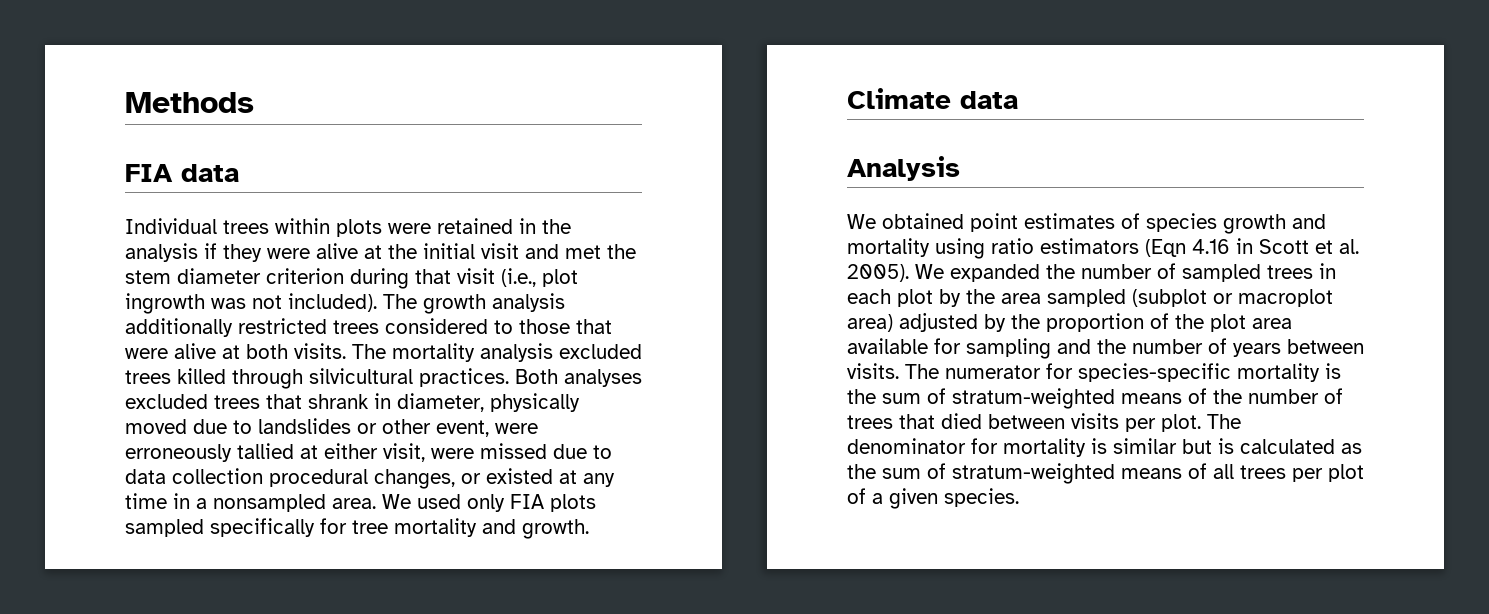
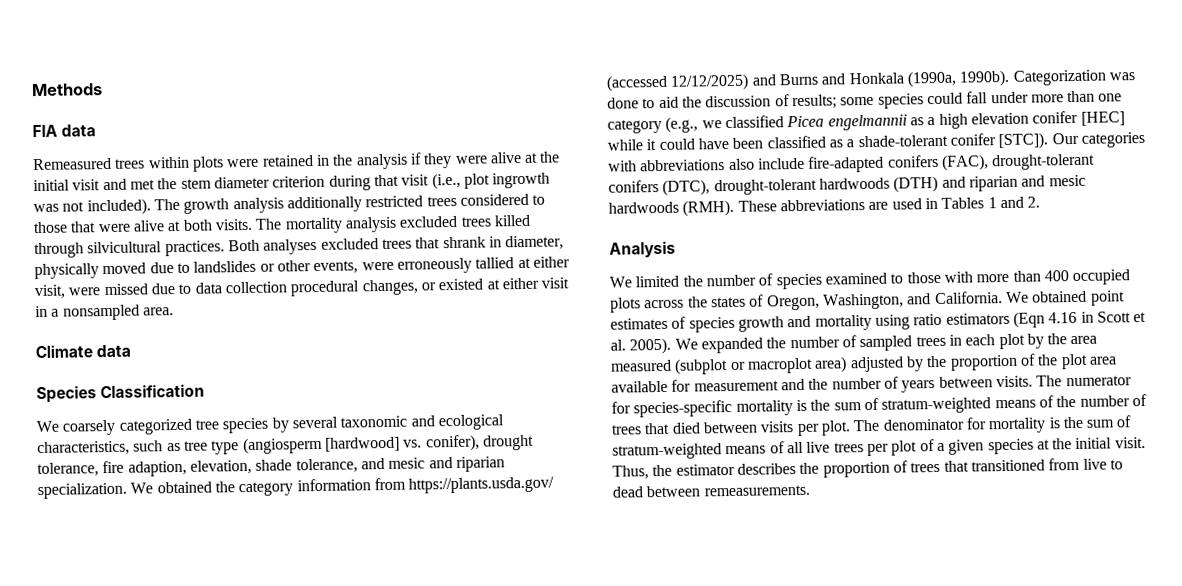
- Individual trees within plots were retained in the analysis if they were alive at the initial visit and met the stem diameter criterion during that visit (i.e., plot ingrowth was not included).
+ Remeasured trees within plots were retained in the analysis if they were alive at the initial visit and met the stem diameter criterion during that visit (i.e., plot ingrowth was not included).
- Both analyses excluded trees that shrank in diameter, physically moved due to landslides or other event, were erroneously tallied at either visit, were missed due to data collection procedural changes, or existed at any time in a nonsampled area. We used only FIA plots sampled specifically for tree mortality and growth.
+ Both analyses excluded trees that shrank in diameter, physically moved due to landslides or other events, were erroneously tallied at either visit, were missed due to data collection procedural changes, or existed at either visit in a nonsampled area.
  Climate data
+ Species Classification
+ We coarsely categorized tree species by several taxonomic and ecological characteristics, such as tree type (angiosperm [hardwood] vs. conifer), drought tolerance, fire adaption, elevation, shade tolerance, and mesic and riparian specialization. We obtained the category information from https://plants.usda.gov/ (accessed 12/12/2025) and Burns and Honkala (1990a, 1990b). Categorization was done to aid the discussion of results; some species could fall under more than one category (e.g., we classified Picea engelmannii as a high elevation conifer [HEC] while it could have been classified as a shade-tolerant conifer [STC]). Our categories with abbreviations also include fire-adapted conifers (FAC), drought-tolerant conifers (DTC), drought-tolerant hardwoods (DTH) and riparian and mesic hardwoods (RMH). These abbreviations are used in Tables 1 and 2.
  Analysis
- We obtained point estimates of species growth and mortality using ratio estimators (Eqn 4.16 in Scott et al. 2005).
+ We limited the number of species examined to those with more than 400 occupied plots across the states of Oregon, Washington, and California. We obtained point estimates of species growth and mortality using ratio estimators (Eqn 4.16 in Scott et al. 2005).
- We expanded the number of sampled trees in each plot by the area sampled (subplot or macroplot area) adjusted by the proportion of the plot area available for sampling and the number of years between visits.
+ We expanded the number of sampled trees in each plot by the area measured (subplot or macroplot area) adjusted by the proportion of the plot area available for measurement and the number of years between visits.
- The denominator for mortality is similar but is calculated as the sum of stratum-weighted means of all trees per plot of a given species.
+ The denominator for mortality is the sum of stratum-weighted means of all live trees per plot of a given species at the initial visit. Thus, the estimator describes the proportion of trees that transitioned from live to dead between remeasurements.

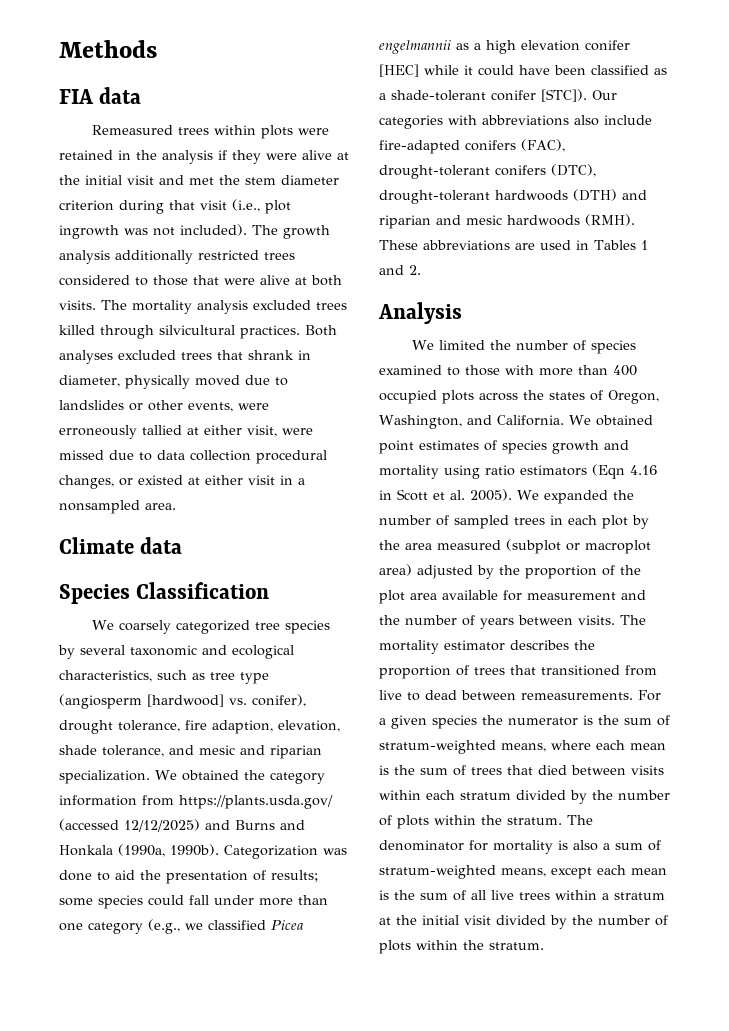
- Categorization was done to aid the discussion of results; some species could fall under more than one category (e.g., we classified Picea engelmannii as a high elevation conifer [HEC] while it could have been classified as a shade-tolerant conifer [STC]).
+ Categorization was done to aid the presentation of results; some species could fall under more than one category (e.g., we classified Picea engelmannii as a high elevation conifer [HEC] while it could have been classified as a shade-tolerant conifer [STC]).
- The numerator for species-specific mortality is the sum of stratum-weighted means of the number of trees that died between visits per plot. The denominator for mortality is the sum of stratum-weighted means of all live trees per plot of a given species at the initial visit. Thus, the estimator describes the proportion of trees that transitioned from live to dead between remeasurements.
+ The mortality estimator describes the proportion of trees that transitioned from live to dead between remeasurements.
+ For a given species the numerator is the sum of stratum-weighted means, where each mean is the sum of trees that died between visits within each stratum divided by the number of plots within the stratum. The denominator for mortality is also a sum of stratum-weighted means, except each mean is the sum of all live trees within a stratum at the initial visit divided by the number of plots within the stratum.

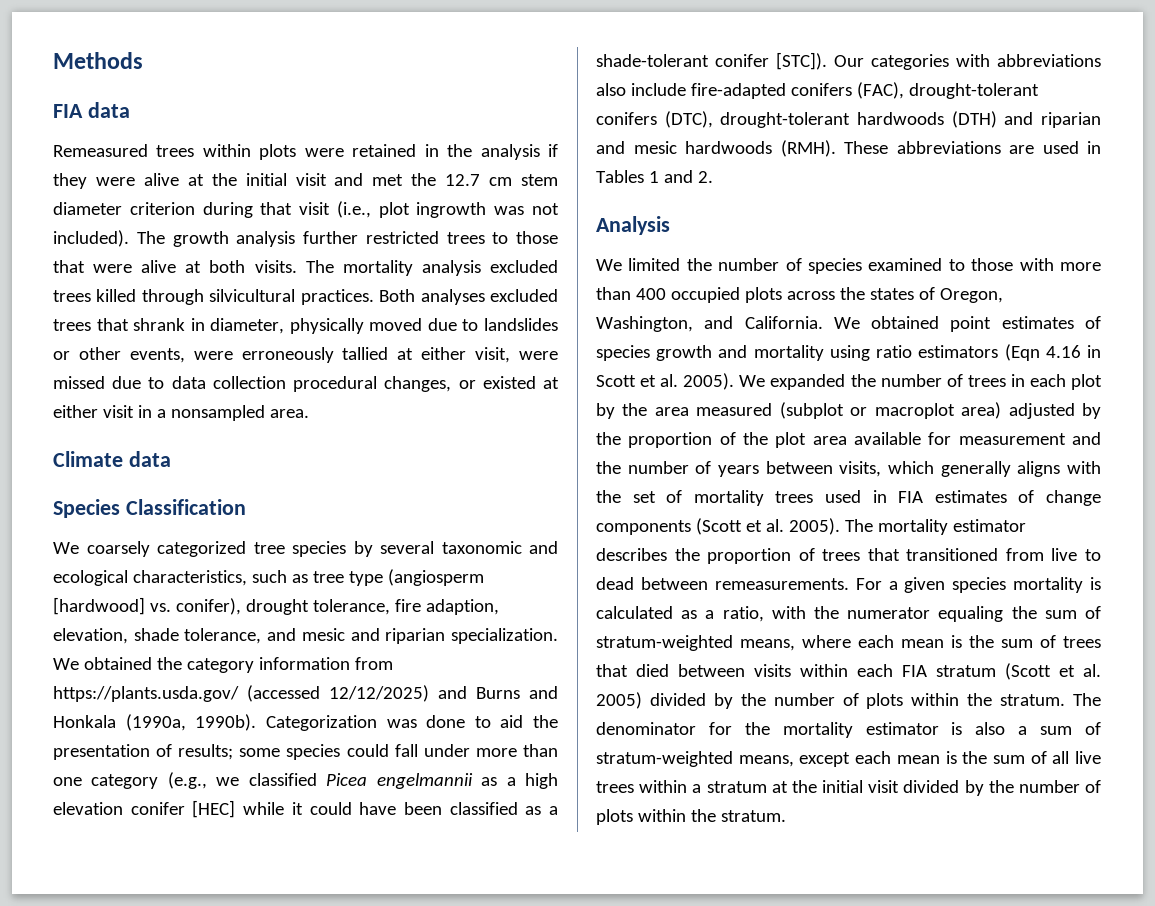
- Remeasured trees within plots were retained in the analysis if they were alive at the initial visit and met the stem diameter criterion during that visit (i.e., plot ingrowth was not included).
+ Remeasured trees within plots were retained in the analysis if they were alive at the initial visit and met the 12.7 cm stem diameter criterion during that visit (i.e., plot ingrowth was not included).
- The growth analysis additionally restricted trees considered to those that were alive at both visits.
+ The growth analysis further restricted trees to those that were alive at both visits.
- We expanded the number of sampled trees in each plot by the area measured (subplot or macroplot area) adjusted by the proportion of the plot area available for measurement and the number of years between visits.
+ We expanded the number of trees in each plot by the area measured (subplot or macroplot area) adjusted by the proportion of the plot area available for measurement and the number of years between visits, which generally aligns with the set of mortality trees used in FIA estimates of change components (Scott et al. 2005).
- For a given species the numerator is the sum of stratum-weighted means, where each mean is the sum of trees that died between visits within each stratum divided by the number of plots within the stratum.
+ For a given species mortality is calculated as a ratio, with the numerator equaling the sum of stratum-weighted means, where each mean is the sum of trees that died between visits within each FIA stratum (Scott et al. 2005) divided by the number of plots within the stratum.
- The denominator for mortality is also a sum of stratum-weighted means, except each mean is the sum of all live trees within a stratum at the initial visit divided by the number of plots within the stratum.
+ The denominator for the mortality estimator is also a sum of stratum-weighted means, except each mean is the sum of all live trees within a stratum at the initial visit divided by the number of plots within the stratum.

